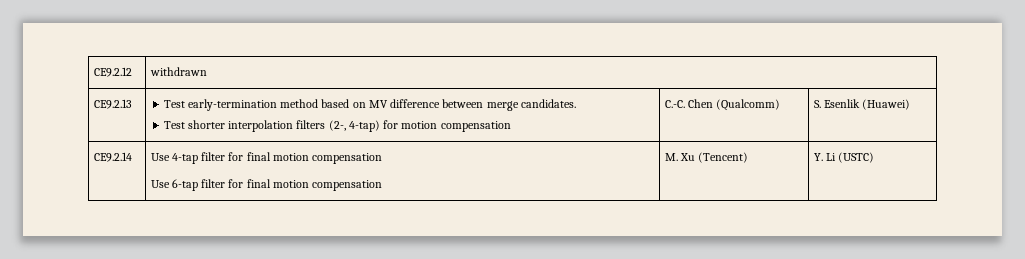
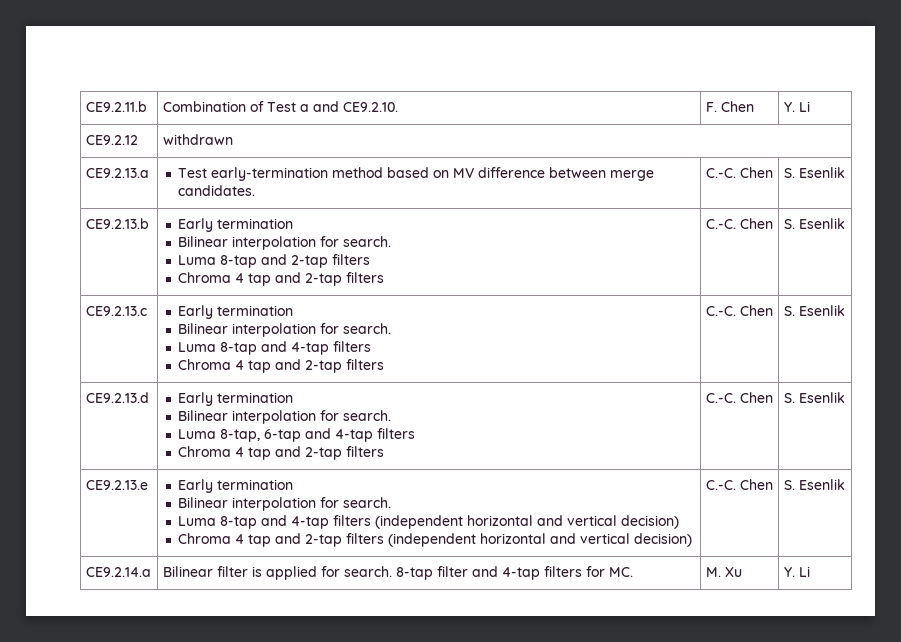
+ CE9.2.11.b | Combination of Test a and CE9.2.10. | F. Chen | Y. Li
- CE9.2.13 | Test early-termination method based on MV difference between merge candidates.
- Test shorter interpolation filters (2-, 4-tap) for motion compensation | C.-C. Chen (Qualcomm) | S. Esenlik (Huawei)
- CE9.2.14 | Use 4-tap filter for final motion compensation
- Use 6-tap filter for final motion compensation | M. Xu (Tencent) | Y. Li (USTC)
+ CE9.2.13.a | Test early-termination method based on MV difference between merge candidates. | C.-C. Chen | S. Esenlik
+ CE9.2.13.b | Early termination
+ Bilinear interpolation for search.
+ Luma 8-tap and 2-tap filters
+ Chroma 4 tap and 2-tap filters | C.-C. Chen | S. Esenlik
+ CE9.2.13.c | Early termination
+ Bilinear interpolation for search.
+ Luma 8-tap and 4-tap filters
+ Chroma 4 tap and 2-tap filters | C.-C. Chen | S. Esenlik
+ CE9.2.13.d | Early termination
+ Bilinear interpolation for search.
+ Luma 8-tap, 6-tap and 4-tap filters
+ Chroma 4 tap and 2-tap filters | C.-C. Chen | S. Esenlik
+ CE9.2.13.e | Early termination
+ Bilinear interpolation for search.
+ Luma 8-tap and 4-tap filters (independent horizontal and vertical decision)
+ Chroma 4 tap and 2-tap filters (independent horizontal and vertical decision) | C.-C. Chen | S. Esenlik
+ CE9.2.14.a | Bilinear filter is applied for search. 8-tap filter and 4-tap filters for MC. | M. Xu | Y. Li

